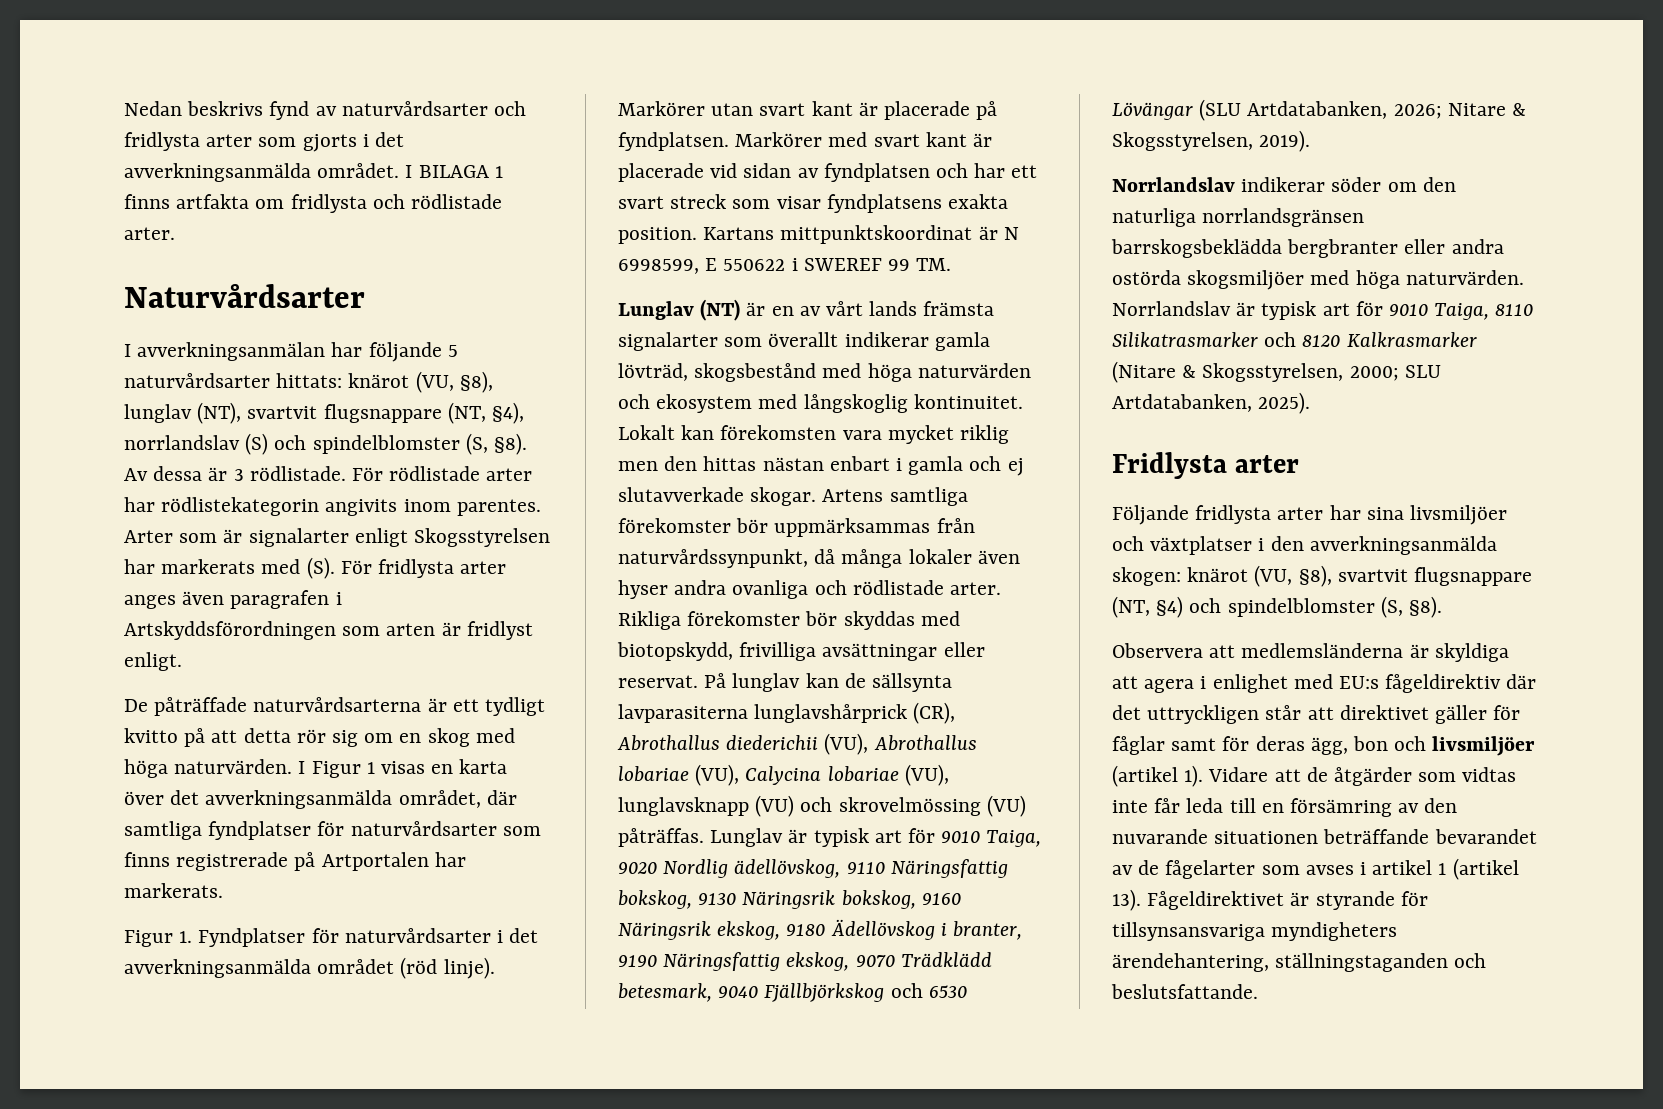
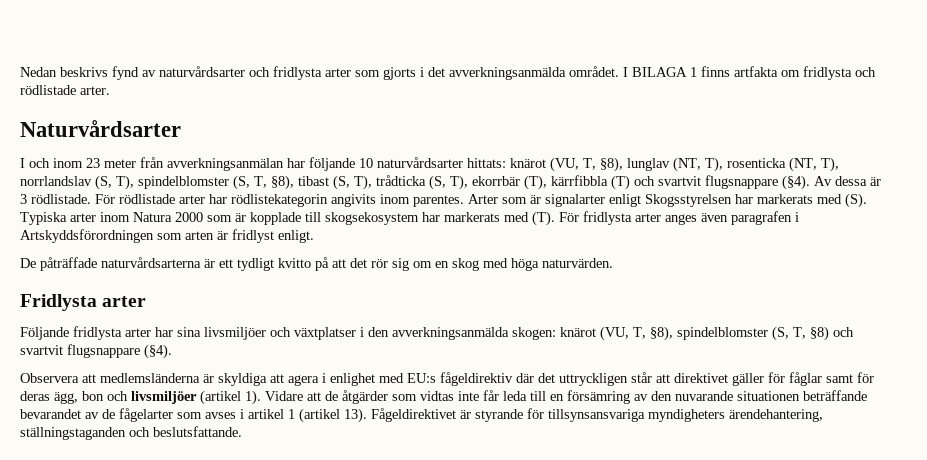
- I avverkningsanmälan har följande 5 naturvårdsarter hittats: knärot (VU, §8), lunglav (NT), svartvit flugsnappare (NT, §4), norrlandslav (S) och spindelblomster (S, §8).
+ I och inom 23 meter från avverkningsanmälan har följande 10 naturvårdsarter hittats: knärot (VU, T, §8), lunglav (NT, T), rosenticka (NT, T), norrlandslav (S, T), spindelblomster (S, T, §8), tibast (S, T), trådticka (S, T), ekorrbär (T), kärrfibbla (T) och svartvit flugsnappare (§4).
- Arter som är signalarter enligt Skogsstyrelsen har markerats med (S). För fridlysta arter anges även paragrafen i Artskyddsförordningen som arten är fridlyst enligt.
+ Arter som är signalarter enligt Skogsstyrelsen har markerats med (S). Typiska arter inom Natura 2000 som är kopplade till skogsekosystem har markerats med (T). För fridlysta arter anges även paragrafen i Artskyddsförordningen som arten är fridlyst enligt.
- De påträffade naturvårdsarterna är ett tydligt kvitto på att detta rör sig om en skog med höga naturvärden. I Figur 1 visas en karta över det avverkningsanmälda området, där samtliga fyndplatser för naturvårdsarter som finns registrerade på Artportalen har markerats.
- Figur 1. Fyndplatser för naturvårdsarter i det avverkningsanmälda området (röd linje). Markörer utan svart kant är placerade på fyndplatsen. Markörer med svart kant är placerade vid sidan av fyndplatsen och har ett svart streck som visar fyndplatsens exakta position. Kartans mittpunktskoordinat är N 6998599, E 550622 i SWEREF 99 TM.
- Lunglav (NT) är en av vårt lands främsta signalarter som överallt indikerar gamla lövträd, skogsbestånd med höga naturvärden och ekosystem med långskoglig kontinuitet. Lokalt kan förekomsten vara mycket riklig men den hittas nästan enbart i gamla och ej slutavverkade skogar. Artens samtliga förekomster bör uppmärksammas från naturvårdssynpunkt, då många lokaler även hyser andra ovanliga och rödlistade arter. Rikliga förekomster bör skyddas med biotopskydd, frivilliga avsättningar eller reservat. På lunglav kan de sällsynta lavparasiterna lunglavshårprick (CR), Abrothallus diederichii (VU), Abrothallus lobariae (VU), Calycina lobariae (VU), lunglavsknapp (VU) och skrovelmössing (VU) påträffas. Lunglav är typisk art för 9010 Taiga, 9020 Nordlig ädellövskog, 9110 Näringsfattig bokskog, 9130 Näringsrik bokskog, 9160 Näringsrik ekskog, 9180 Ädellövskog i branter, 9190 Näringsfattig ekskog, 9070 Trädklädd betesmark, 9040 Fjällbjörkskog och 6530 Lövängar (SLU Artdatabanken, 2026; Nitare & Skogsstyrelsen, 2019).
- Norrlandslav indikerar söder om den naturliga norrlandsgränsen barrskogsbeklädda bergbranter eller andra ostörda skogsmiljöer med höga naturvärden. Norrlandslav är typisk art för 9010 Taiga, 8110 Silikatrasmarker och 8120 Kalkrasmarker (Nitare & Skogsstyrelsen, 2000; SLU Artdatabanken, 2025).
+ De påträffade naturvårdsarterna är ett tydligt kvitto på att det rör sig om en skog med höga naturvärden.
- Följande fridlysta arter har sina livsmiljöer och växtplatser i den avverkningsanmälda skogen: knärot (VU, §8), svartvit flugsnappare (NT, §4) och spindelblomster (S, §8).
+ Följande fridlysta arter har sina livsmiljöer och växtplatser i den avverkningsanmälda skogen: knärot (VU, T, §8), spindelblomster (S, T, §8) och svartvit flugsnappare (§4).

